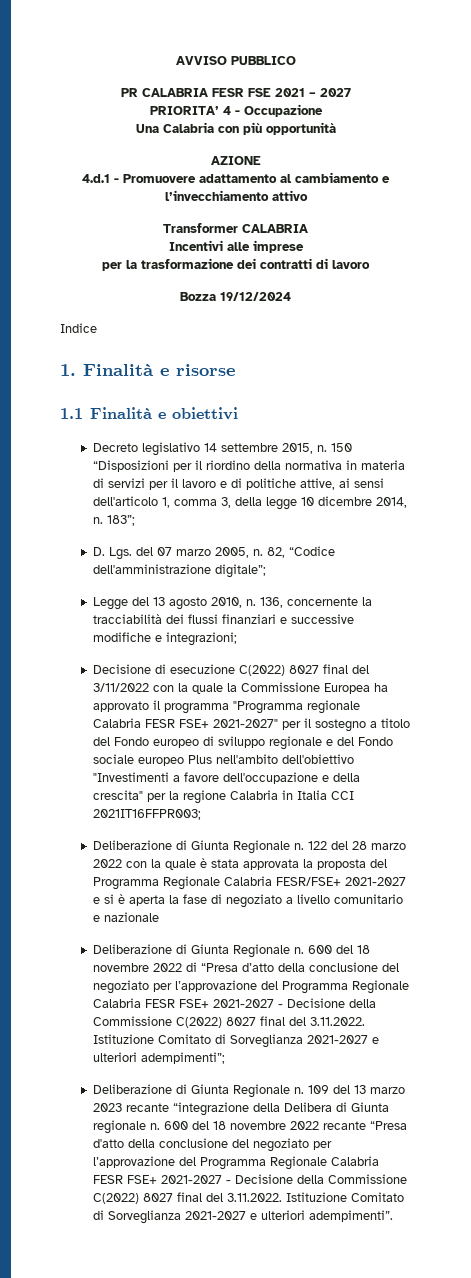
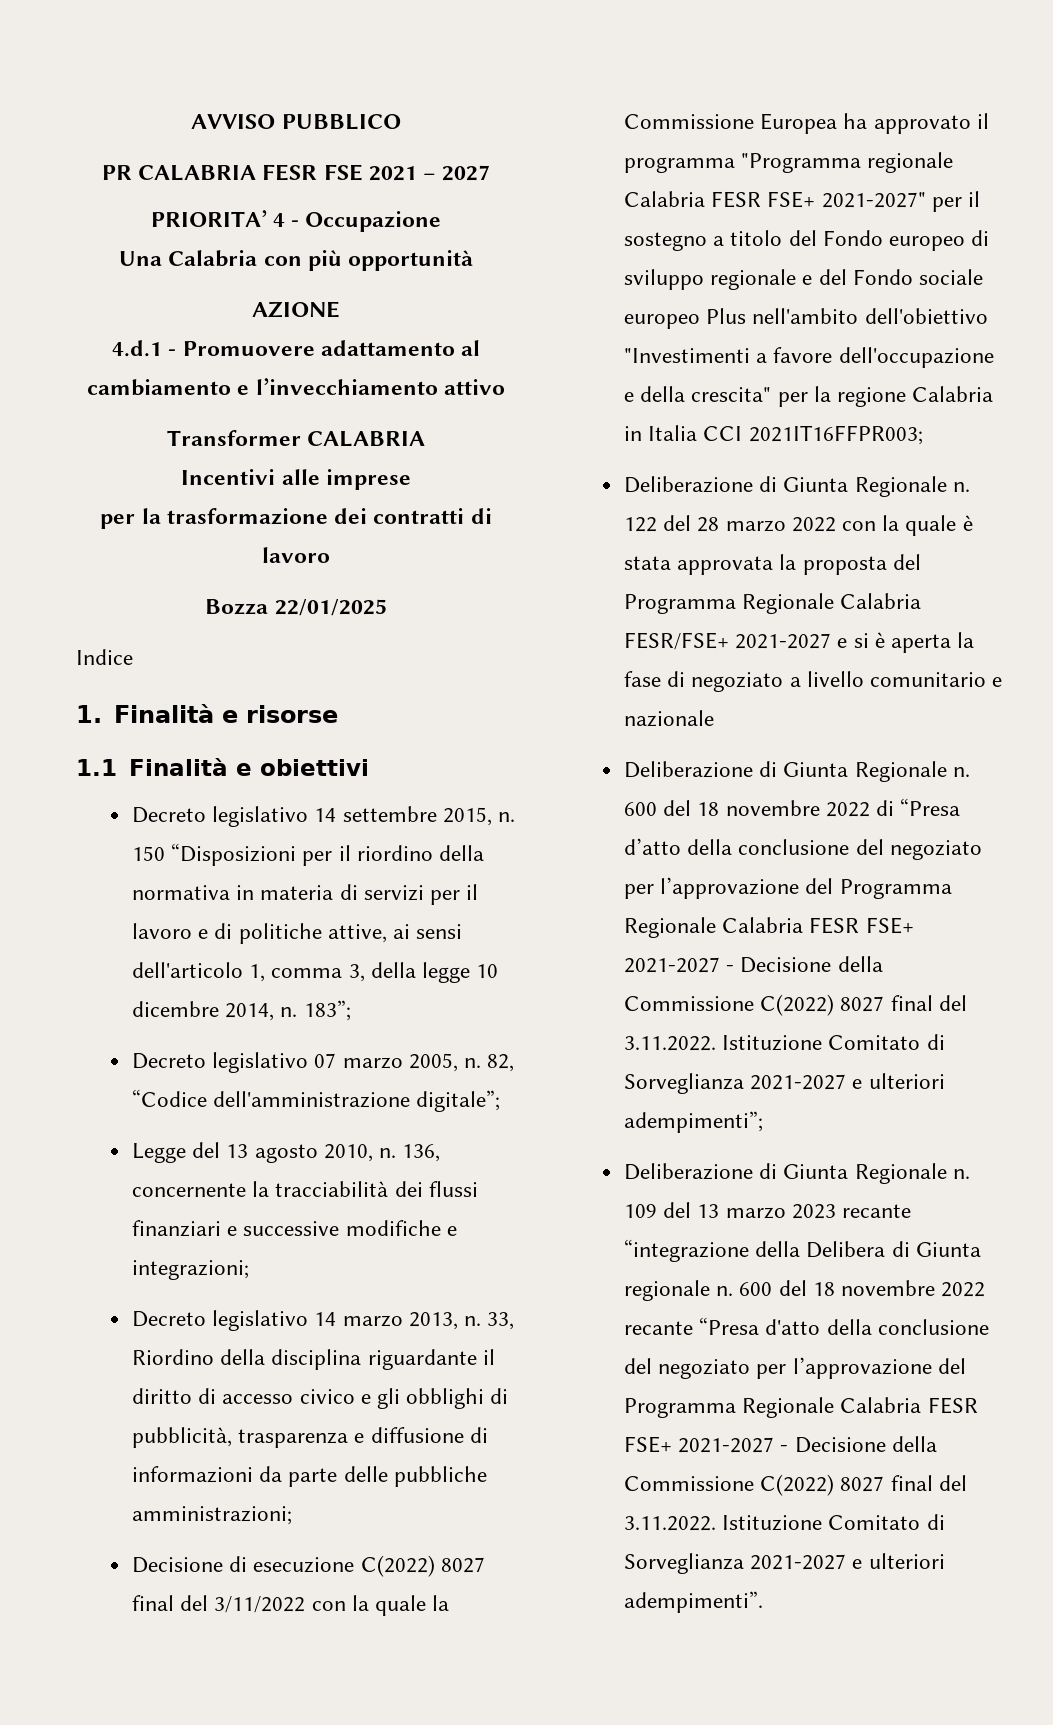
- Bozza 19/12/2024
+ Bozza 22/01/2025
- D. Lgs. del 07 marzo 2005, n.
+ Decreto legislativo 07 marzo 2005, n.
+ Decreto legislativo 14 marzo 2013, n. 33, Riordino della disciplina riguardante il diritto di accesso civico e gli obblighi di pubblicità, trasparenza e diffusione di informazioni da parte delle pubbliche amministrazioni;

